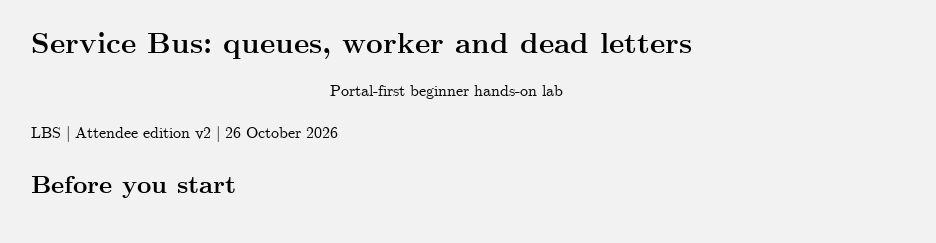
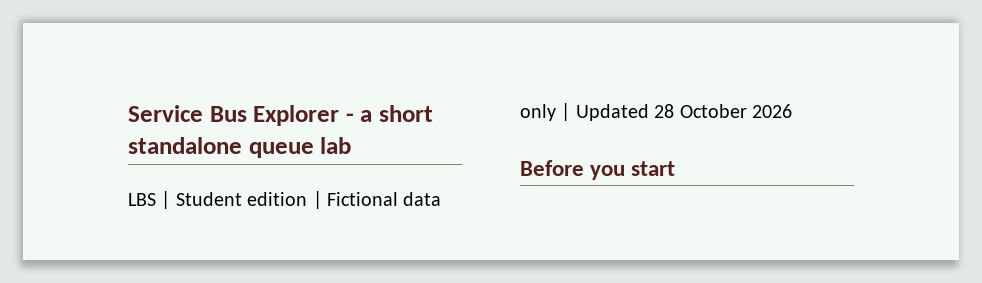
- Service Bus: queues, worker and dead letters
- Portal-first beginner hands-on lab
- LBS | Attendee edition v2 | 26 October 2026
+ Service Bus Explorer - a short standalone queue lab
+ LBS | Student edition | Fictional data only | Updated 28 October 2026

